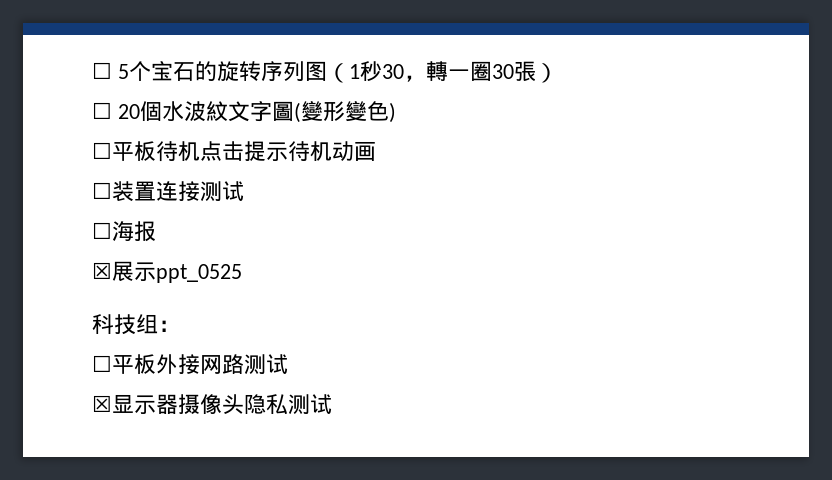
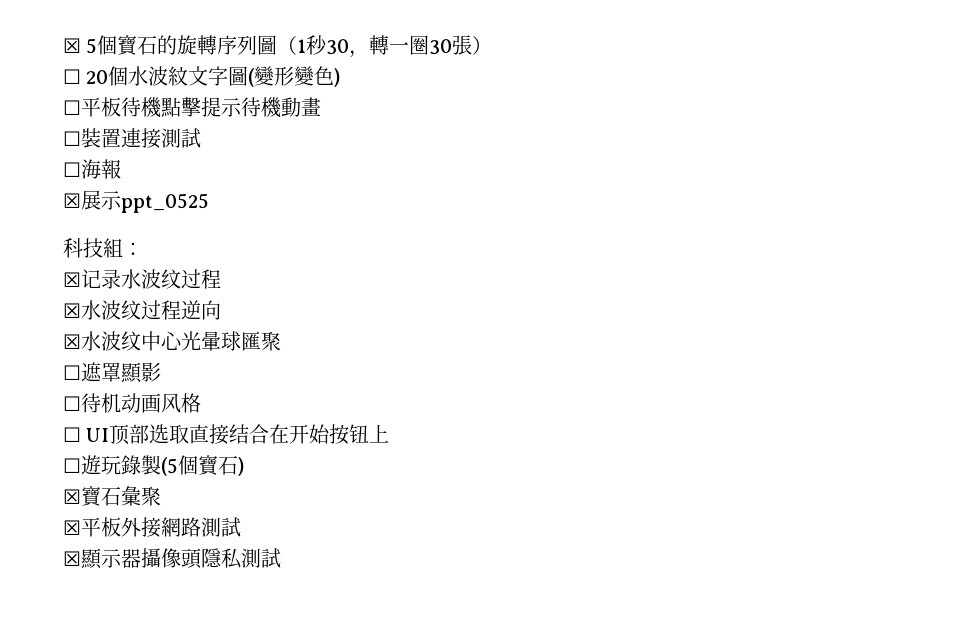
- ☐ 5个宝石的旋转序列图（1秒30，轉一圈30張）
+ ☒ 5個寶石的旋轉序列圖（1秒30，轉一圈30張）
- ☐平板待机点击提示待机动画
- ☐装置连接测试
+ ☐平板待機點擊提示待機動畫
+ ☐裝置連接測試
- ☐海报
+ ☐海報
- 科技组：
+ 科技組：
- ☐平板外接网路测试
- ☒显示器摄像头隐私测试
+ ☒记录水波纹过程
+ ☒水波纹过程逆向
+ ☒水波纹中心光暈球匯聚
+ ☐遮罩顯影
+ ☐待机动画风格
+ ☐ UI顶部选取直接结合在开始按钮上
+ ☐遊玩錄製(5個寶石)
+ ☒寶石彙聚
+ ☒平板外接網路測試
+ ☒顯示器攝像頭隱私測試

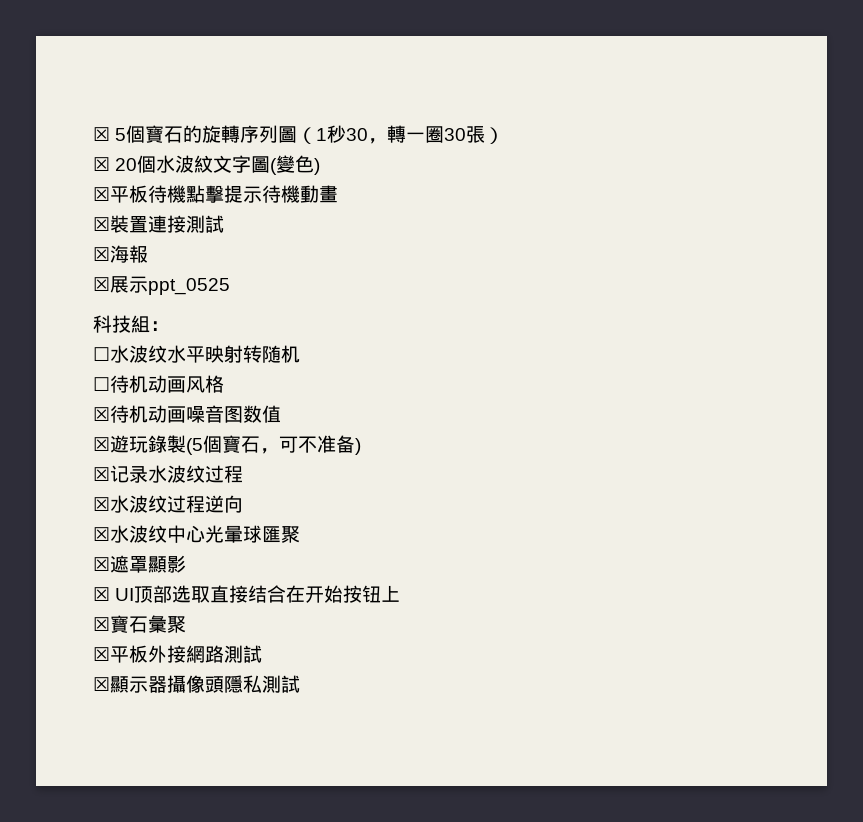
- ☐ 20個水波紋文字圖(變形變色)
+ ☒ 20個水波紋文字圖(變色)
- ☐平板待機點擊提示待機動畫
+ ☒平板待機點擊提示待機動畫
- ☐裝置連接測試
+ ☒裝置連接測試
- ☐海報
+ ☒海報
+ ☐水波纹水平映射转随机
+ ☐待机动画风格
+ ☒待机动画噪音图数值
+ ☒遊玩錄製(5個寶石，可不准备)
- ☐遮罩顯影
+ ☒遮罩顯影
- ☐待机动画风格
- ☐ UI顶部选取直接结合在开始按钮上
+ ☒ UI顶部选取直接结合在开始按钮上
- ☐遊玩錄製(5個寶石)

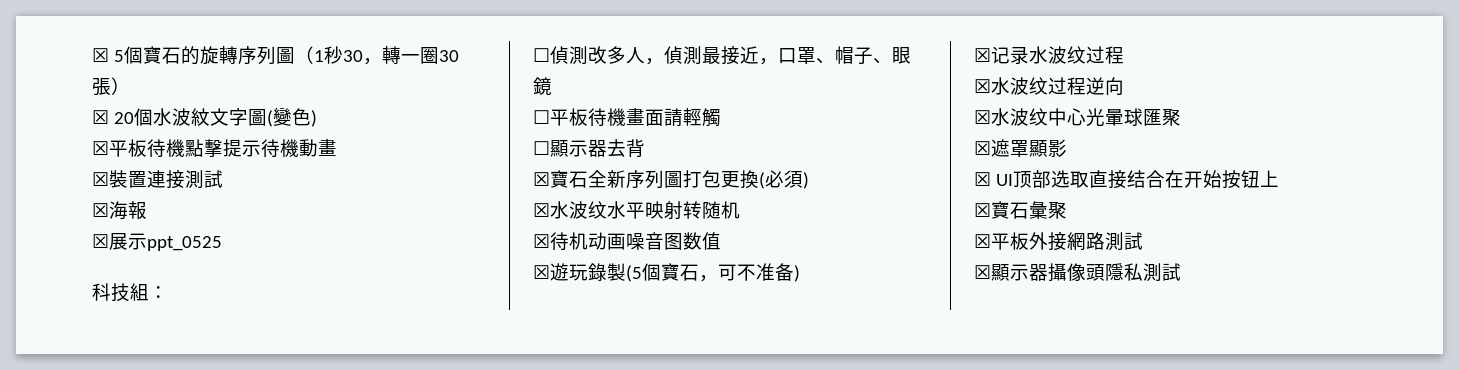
- ☐水波纹水平映射转随机
+ ☐偵測改多人，偵測最接近，口罩、帽子、眼鏡
+ ☐平板待機畫面請輕觸
+ ☐顯示器去背
+ ☒寶石全新序列圖打包更換(必須)
+ ☒水波纹水平映射转随机
- ☐待机动画风格

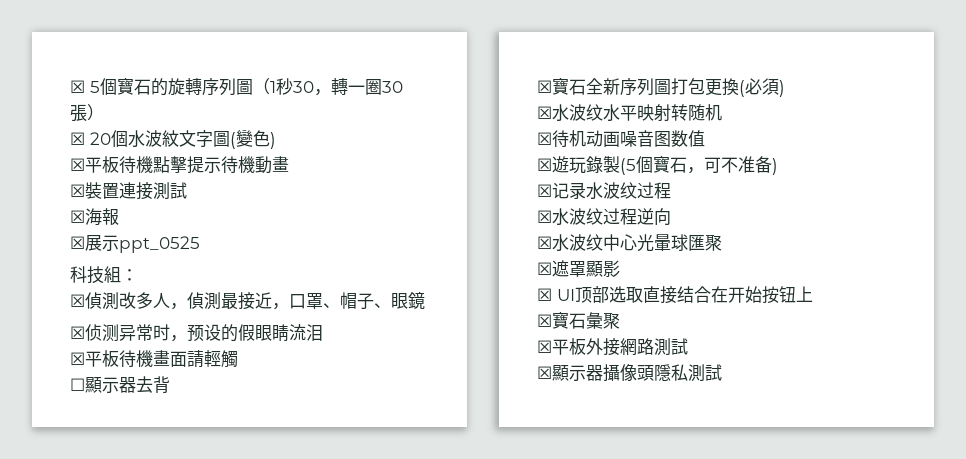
- ☐偵測改多人，偵測最接近，口罩、帽子、眼鏡
+ ☒偵測改多人，偵測最接近，口罩、帽子、眼鏡
- ☐平板待機畫面請輕觸
+ ☒侦测异常时，预设的假眼睛流泪
+ ☒平板待機畫面請輕觸

